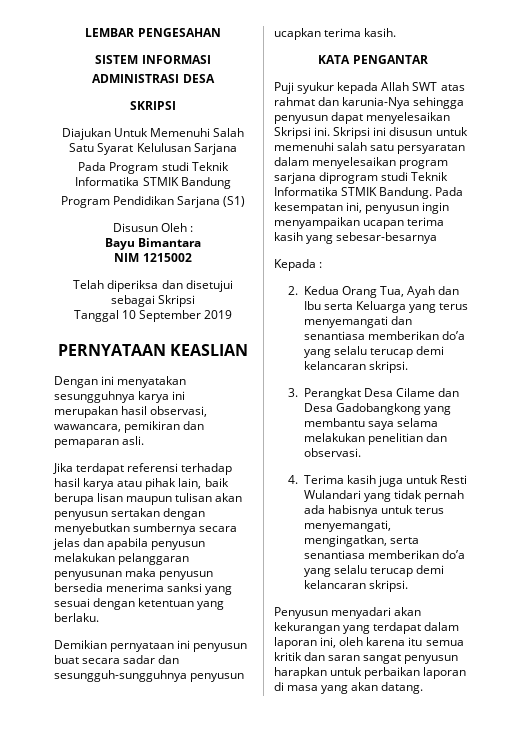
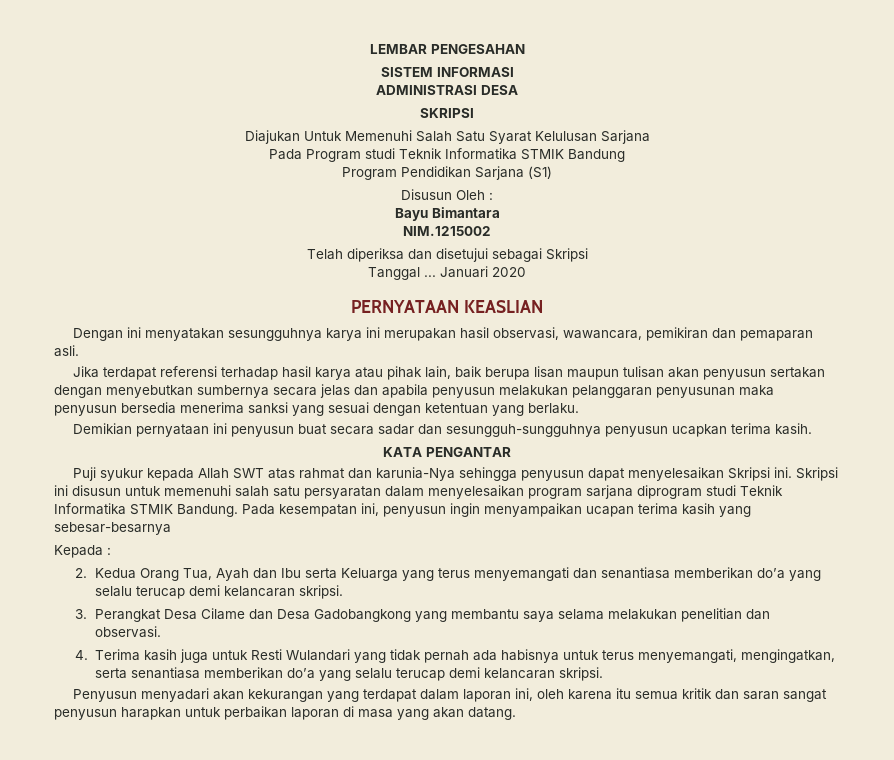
- NIM 1215002
+ NIM.1215002
- Tanggal 10 September 2019
+ Tanggal ... Januari 2020

